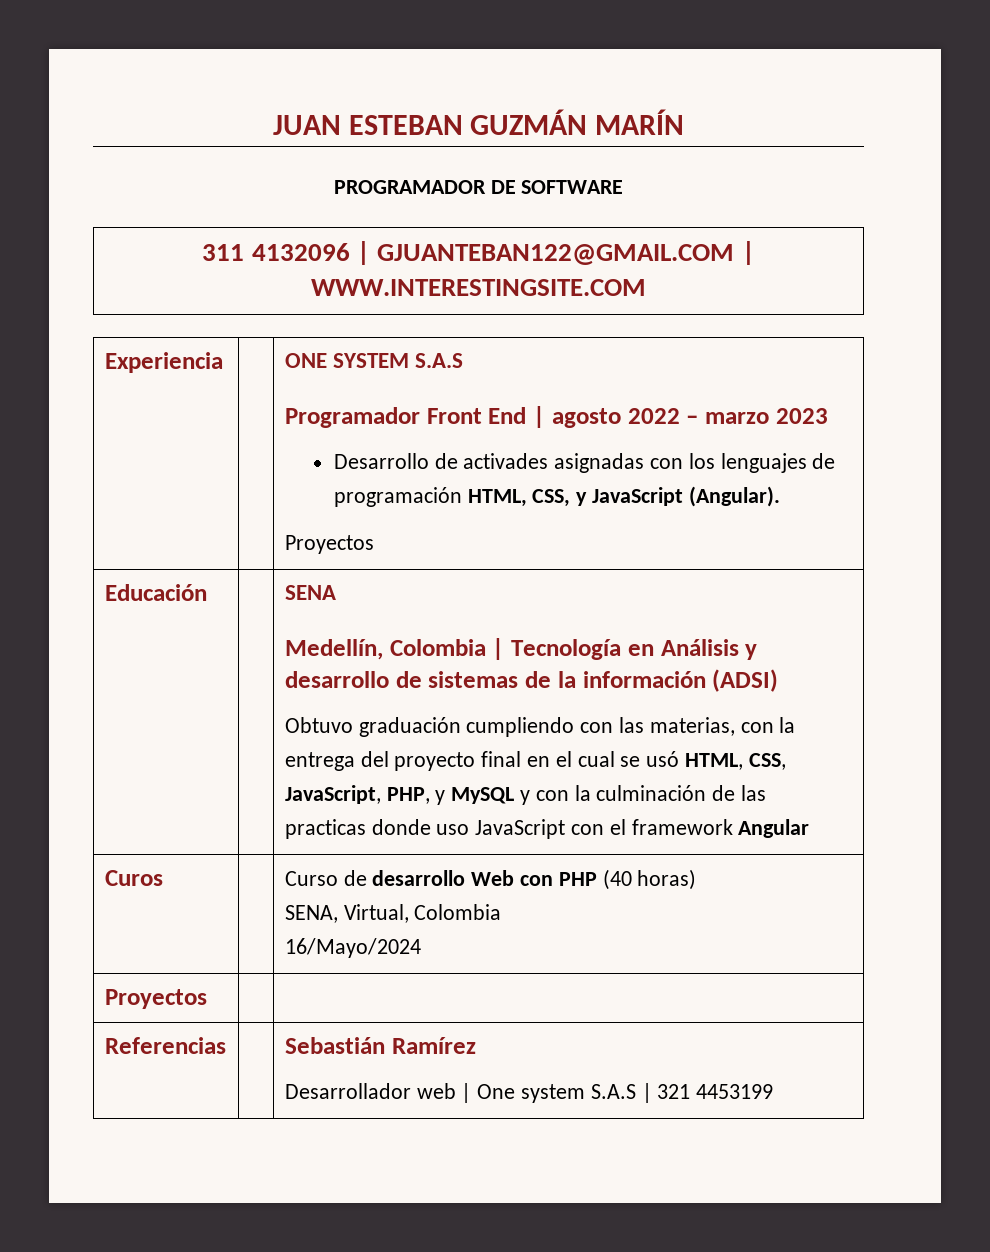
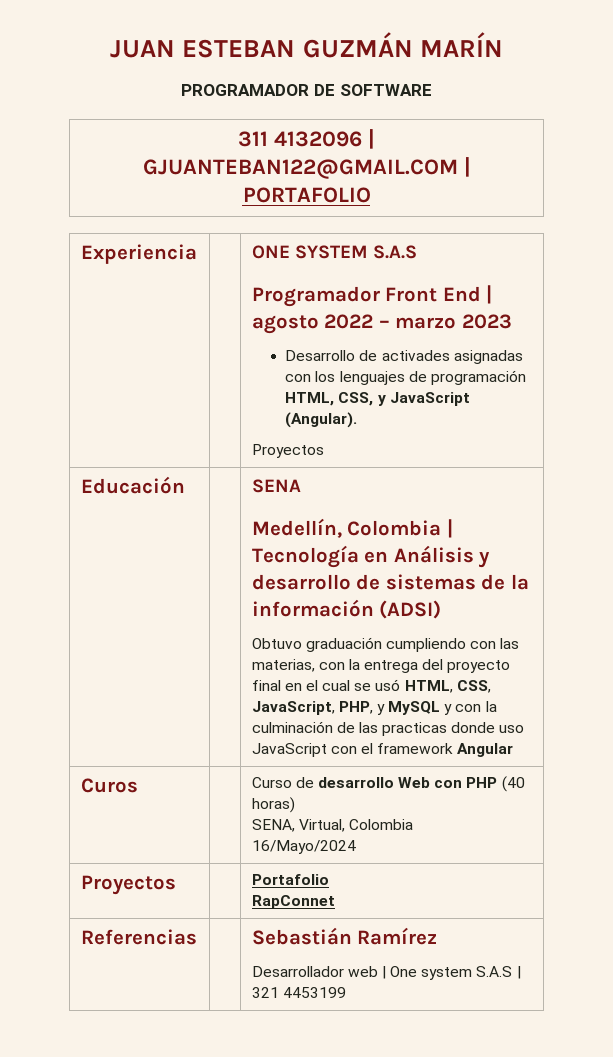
- 311 4132096 | GJUANTEBAN122@GMAIL.COM | WWW.INTERESTINGSITE.COM
+ 311 4132096 | GJUANTEBAN122@GMAIL.COM | PORTAFOLIO
- Proyectos | |
+ Proyectos | | Portafolio
+ RapConnet

